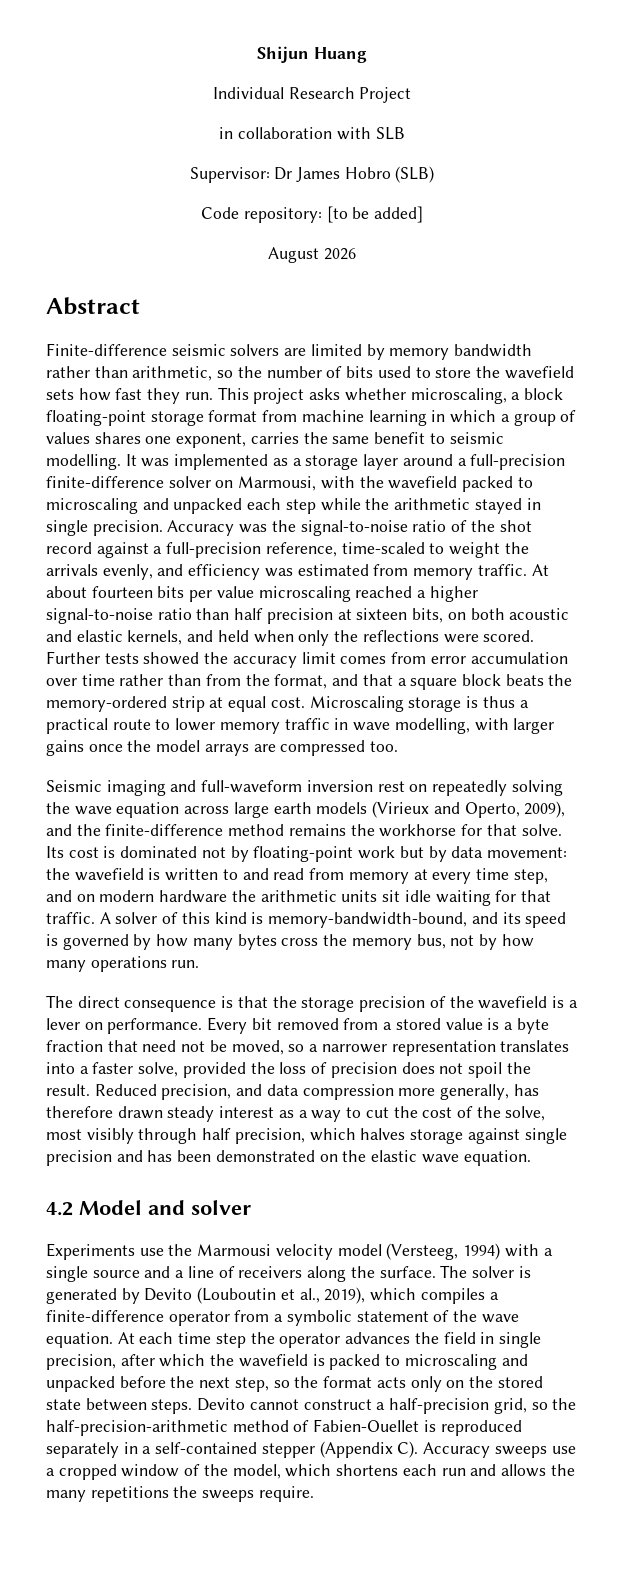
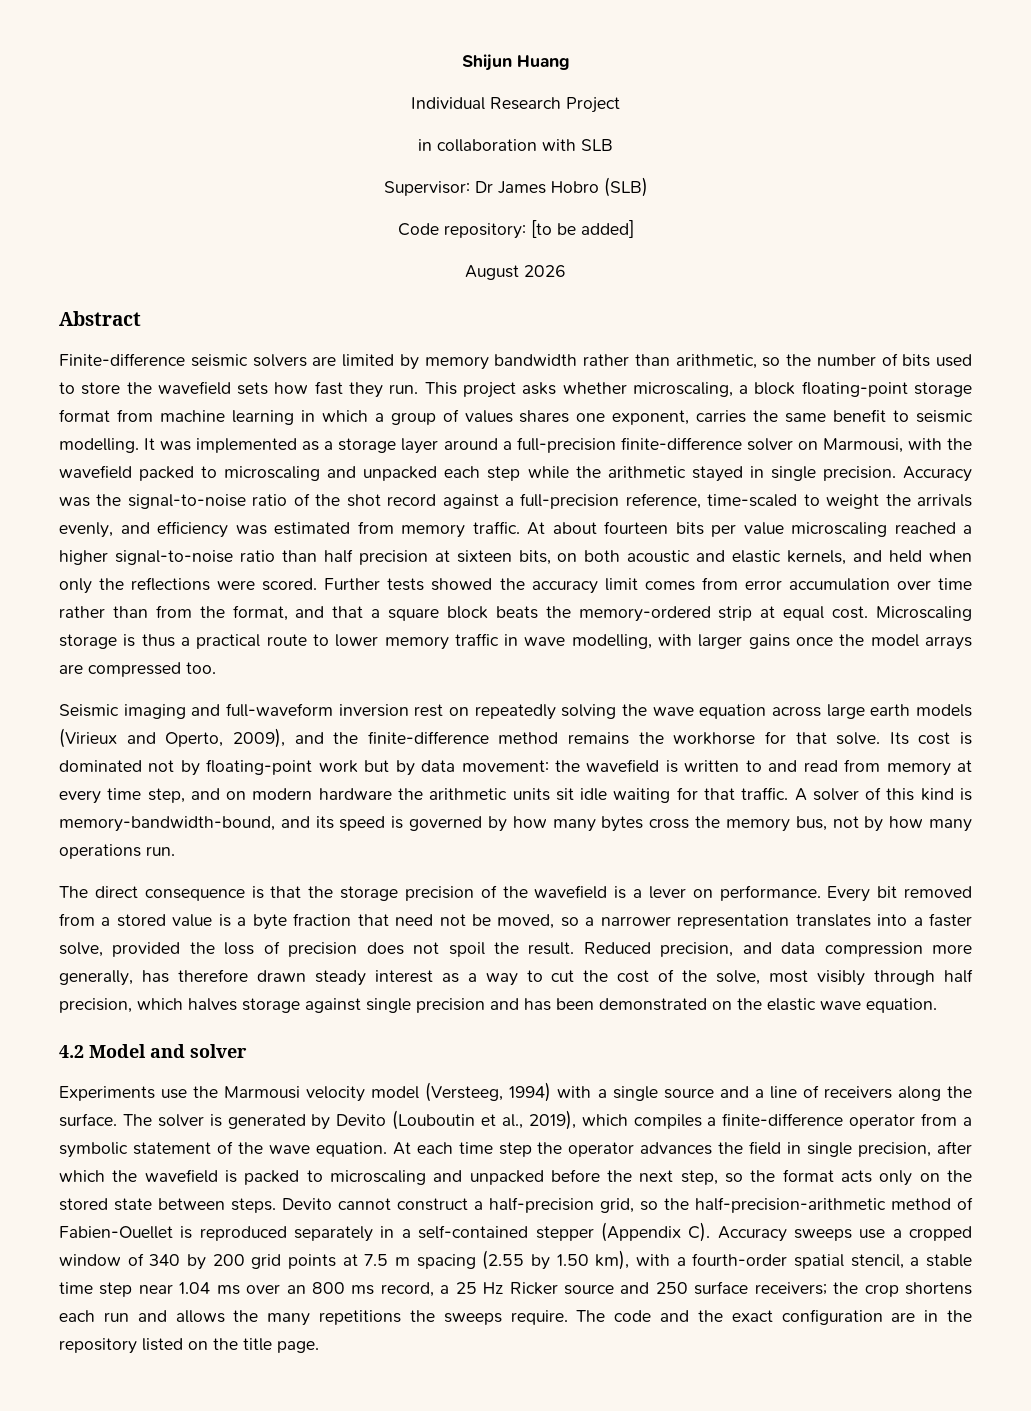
- Devito cannot construct a half-precision grid, so the half-precision-arithmetic method of Fabien-Ouellet is reproduced separately in a self-contained stepper (Appendix C). Accuracy sweeps use a cropped window of the model, which shortens each run and allows the many repetitions the sweeps require.
+ Devito cannot construct a half-precision grid, so the half-precision-arithmetic method of Fabien-Ouellet is reproduced separately in a self-contained stepper (Appendix C). Accuracy sweeps use a cropped window of 340 by 200 grid points at 7.5 m spacing (2.55 by 1.50 km), with a fourth-order spatial stencil, a stable time step near 1.04 ms over an 800 ms record, a 25 Hz Ricker source and 250 surface receivers; the crop shortens each run and allows the many repetitions the sweeps require.
+ The code and the exact configuration are in the repository listed on the title page.

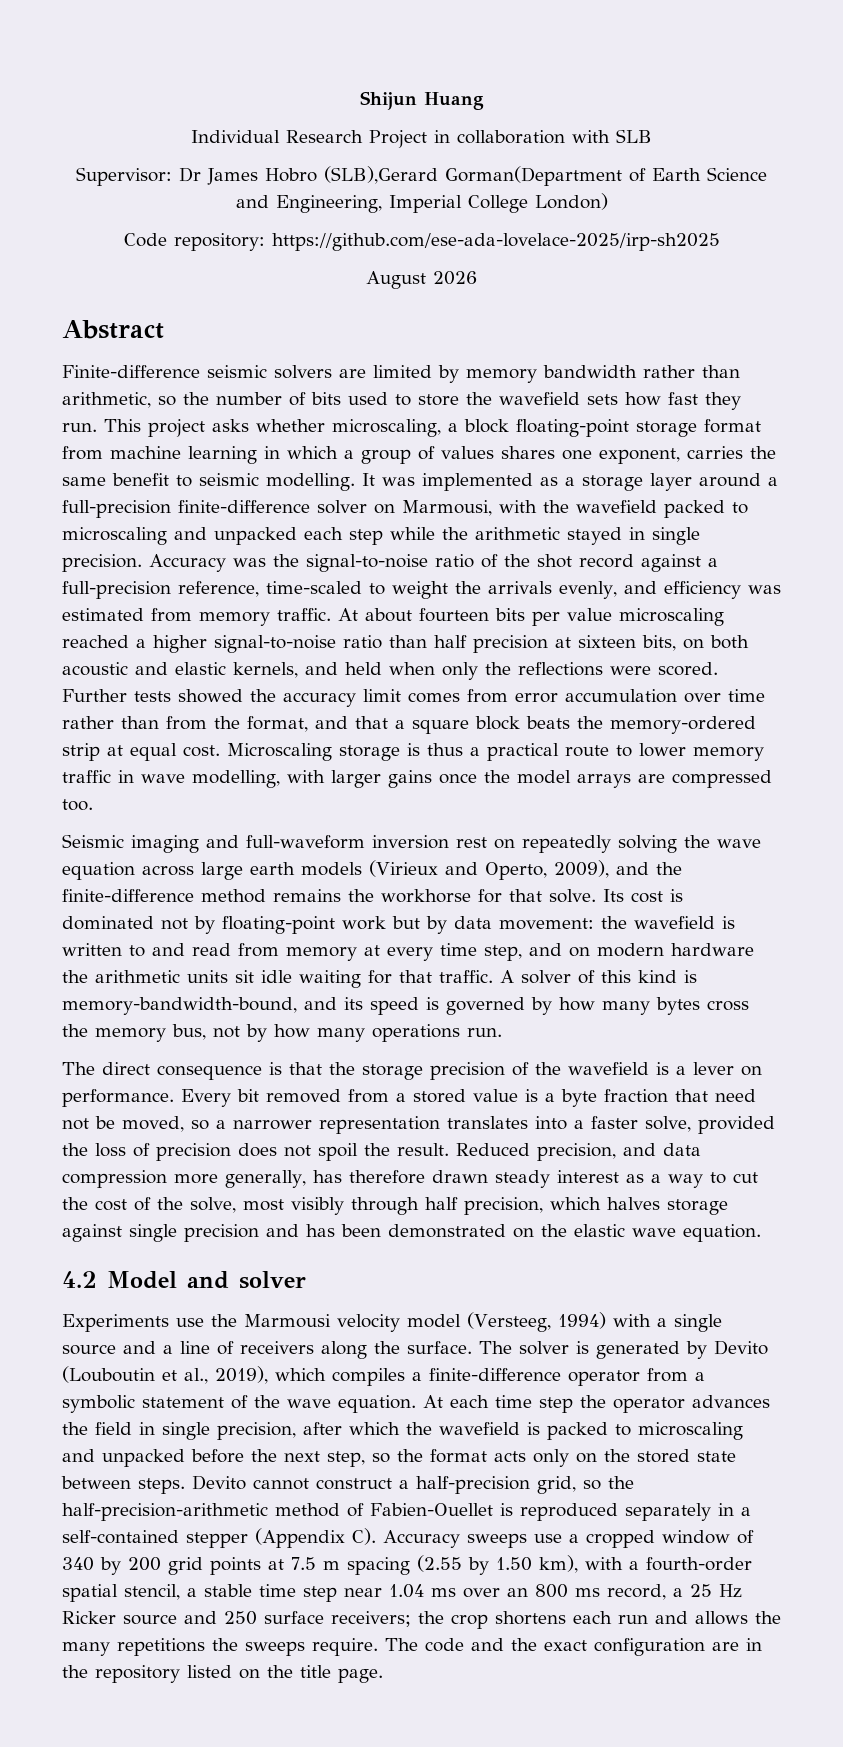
- Individual Research Project
- in collaboration with SLB
+ Individual Research Project in collaboration with SLB
- Supervisor: Dr James Hobro (SLB)
+ Supervisor: Dr James Hobro (SLB),Gerard Gorman(Department of Earth Science and Engineering, Imperial College London)
- Code repository: [to be added]
+ Code repository: https://github.com/ese-ada-lovelace-2025/irp-sh2025

